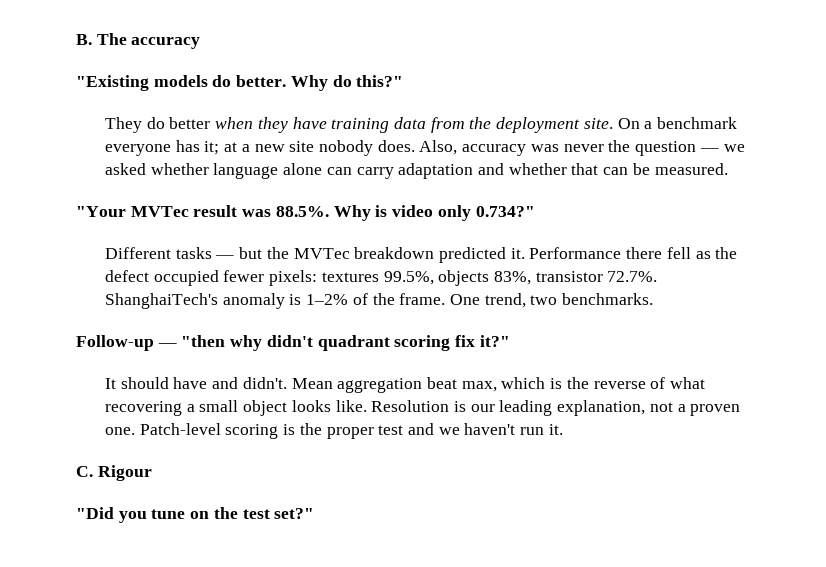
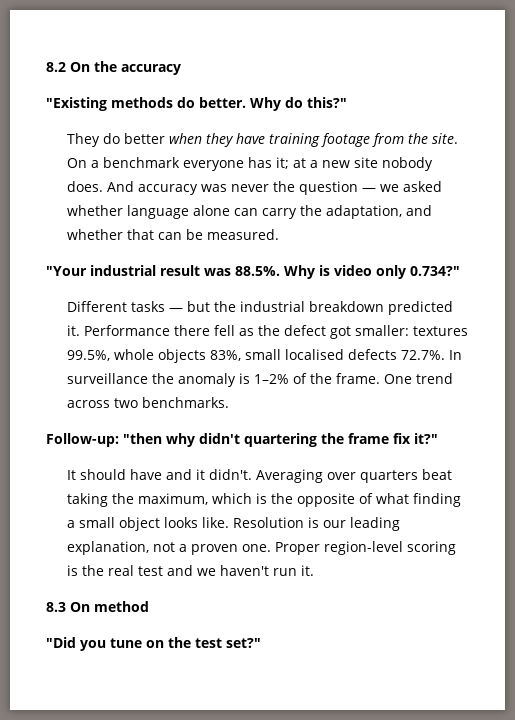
- B. The accuracy
+ 8.2 On the accuracy
- "Existing models do better.
+ "Existing methods do better.
- They do better when they have training data from the deployment site.
+ They do better when they have training footage from the site.
- Also, accuracy was never the question — we asked whether language alone can carry adaptation and whether that can be measured.
+ And accuracy was never the question — we asked whether language alone can carry the adaptation, and whether that can be measured.
- "Your MVTec result was 88.5%. Why is video only 0.734?"
+ "Your industrial result was 88.5%. Why is video only 0.734?"
- Different tasks — but the MVTec breakdown predicted it.
+ Different tasks — but the industrial breakdown predicted it.
- Performance there fell as the defect occupied fewer pixels: textures 99.5%, objects 83%, transistor 72.7%. ShanghaiTech's anomaly is 1–2% of the frame.
+ Performance there fell as the defect got smaller: textures 99.5%, whole objects 83%, small localised defects 72.7%. In surveillance the anomaly is 1–2% of the frame.
- One trend, two benchmarks.
+ One trend across two benchmarks.
- Follow-up — "then why didn't quadrant scoring fix it?"
+ Follow-up: "then why didn't quartering the frame fix it?"
- It should have and didn't. Mean aggregation beat max, which is the reverse of what recovering a small object looks like.
+ It should have and it didn't. Averaging over quarters beat taking the maximum, which is the opposite of what finding a small object looks like.
- Patch-level scoring is the proper test and we haven't run it.
+ Proper region-level scoring is the real test and we haven't run it.
- C. Rigour
+ 8.3 On method

